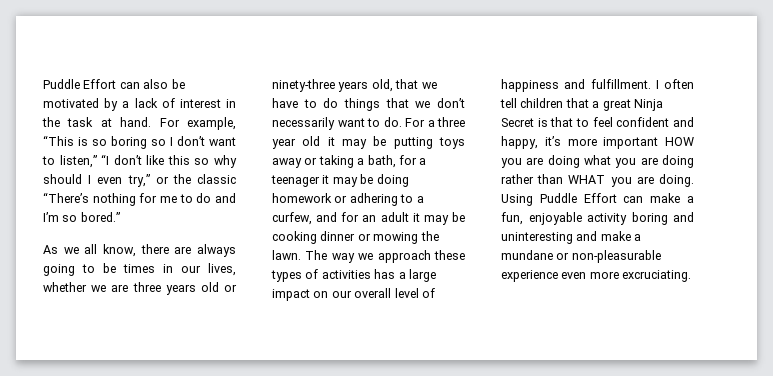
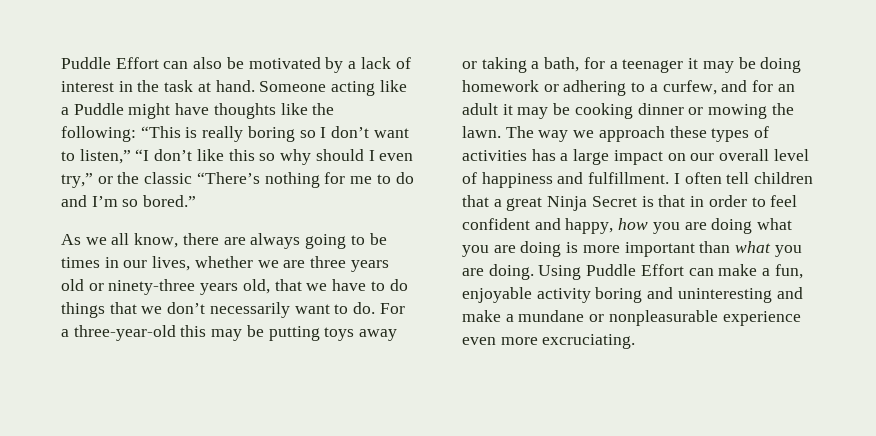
- For example, “This is so boring so I don’t want to listen,” “I don’t like this so why should I even try,” or the classic “There’s nothing for me to do and I’m so bored.”
+ Someone acting like a Puddle might have thoughts like the following: “This is really boring so I don’t want to listen,” “I don’t like this so why should I even try,” or the classic “There’s nothing for me to do and I’m so bored.”
- For a three year old it may be putting toys away or taking a bath, for a teenager it may be doing homework or adhering to a curfew, and for an adult it may be cooking dinner or mowing the lawn.
+ For a three-year-old this may be putting toys away or taking a bath, for a teenager it may be doing homework or adhering to a curfew, and for an adult it may be cooking dinner or mowing the lawn.
- I often tell children that a great Ninja Secret is that to feel confident and happy, it’s more important HOW you are doing what you are doing rather than WHAT you are doing.
+ I often tell children that a great Ninja Secret is that in order to feel confident and happy, how you are doing what you are doing is more important than what you are doing.
- Using Puddle Effort can make a fun, enjoyable activity boring and uninteresting and make a mundane or non-pleasurable experience even more excruciating.
+ Using Puddle Effort can make a fun, enjoyable activity boring and uninteresting and make a mundane or nonpleasurable experience even more excruciating.

